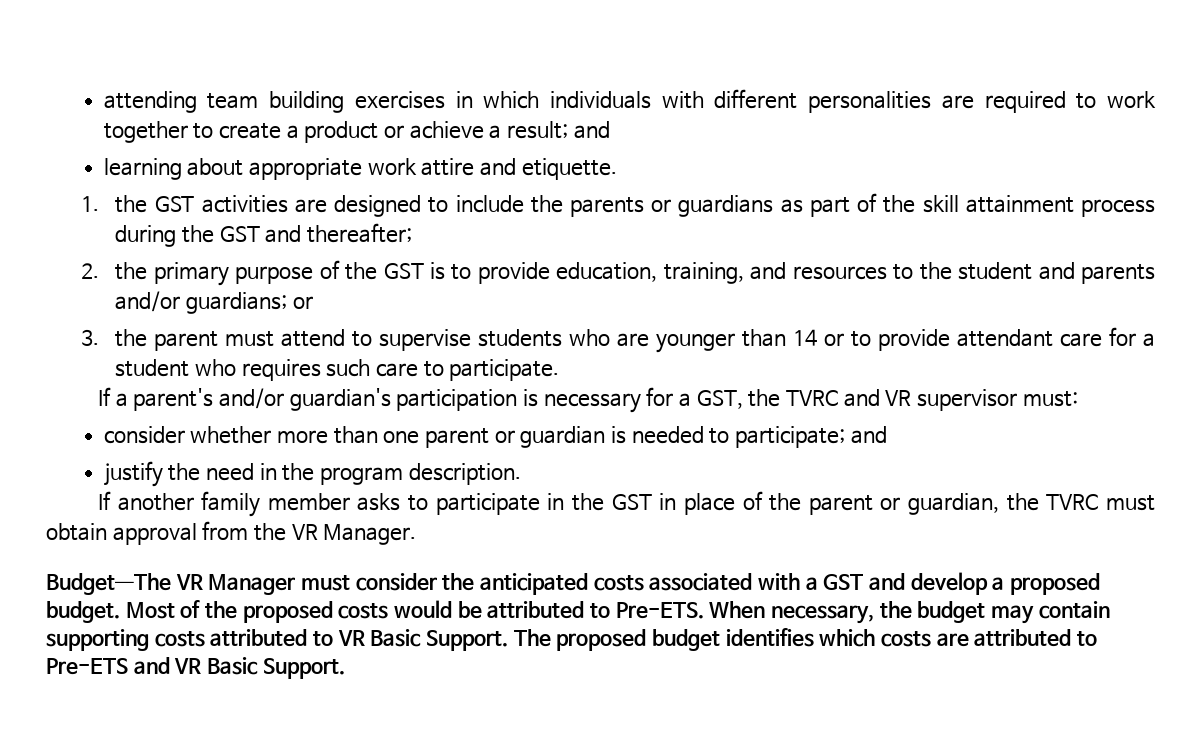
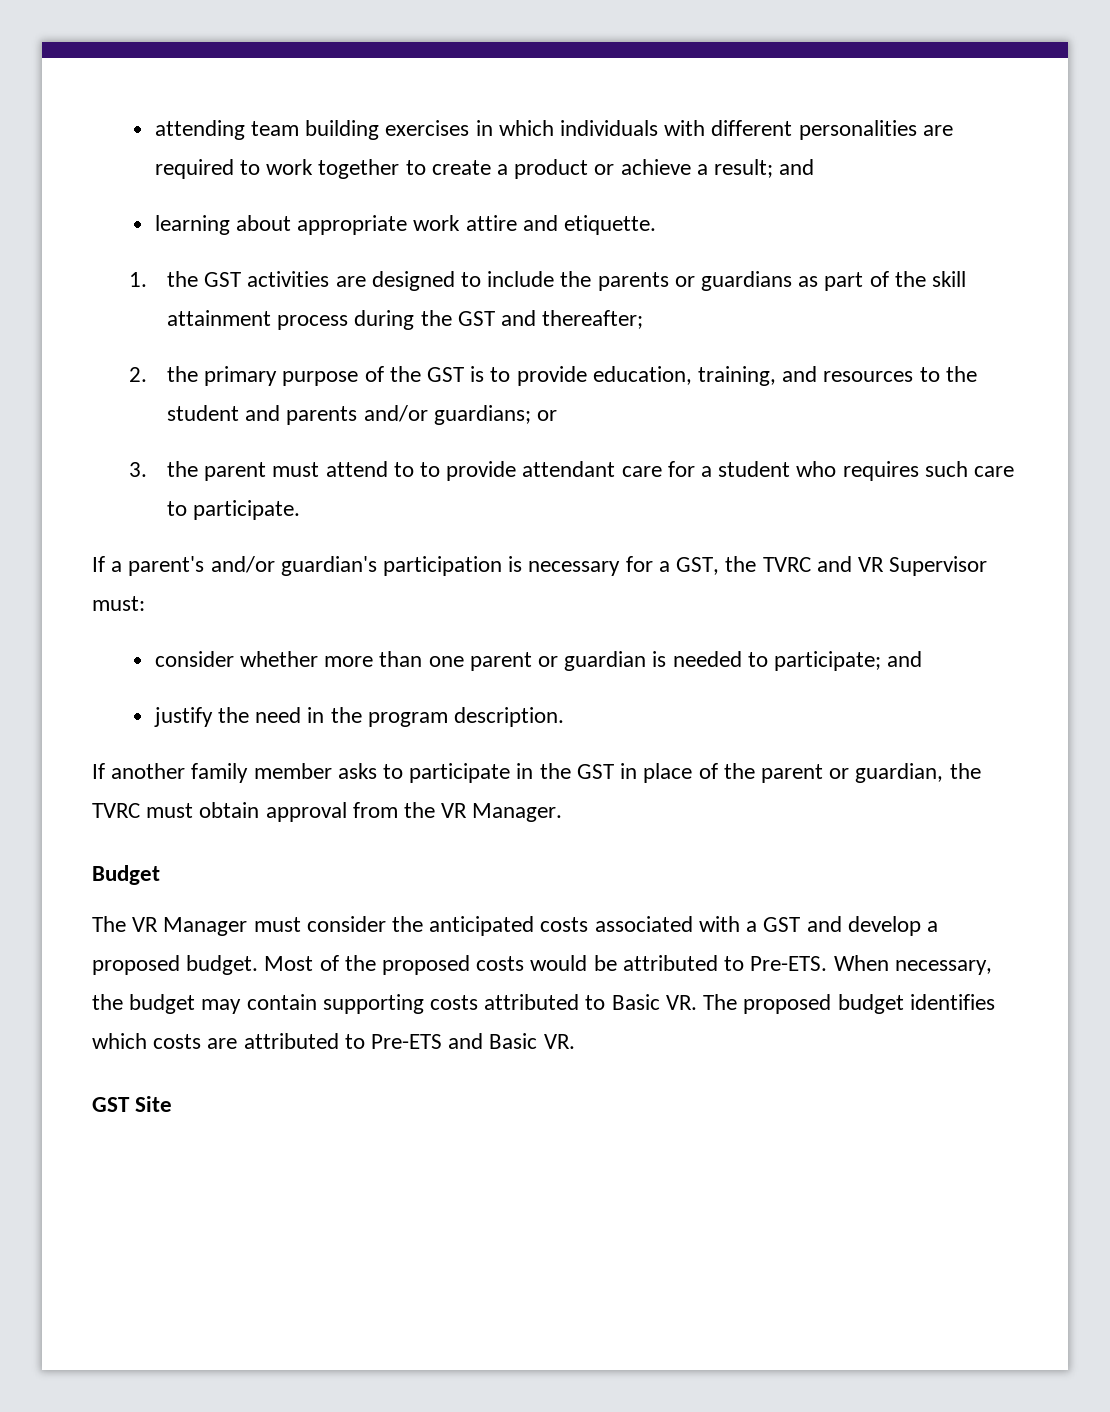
- 3. the parent must attend to supervise students who are younger than 14 or to provide attendant care for a student who requires such care to participate.
+ 3. the parent must attend to to provide attendant care for a student who requires such care to participate.
- If a parent's and/or guardian's participation is necessary for a GST, the TVRC and VR supervisor must:
+ If a parent's and/or guardian's participation is necessary for a GST, the TVRC and VR Supervisor must:
- Budget—The VR Manager must consider the anticipated costs associated with a GST and develop a proposed budget.
+ Budget
+ The VR Manager must consider the anticipated costs associated with a GST and develop a proposed budget.
- When necessary, the budget may contain supporting costs attributed to VR Basic Support. The proposed budget identifies which costs are attributed to Pre-ETS and VR Basic Support.
+ When necessary, the budget may contain supporting costs attributed to Basic VR. The proposed budget identifies which costs are attributed to Pre-ETS and Basic VR.
+ GST Site

